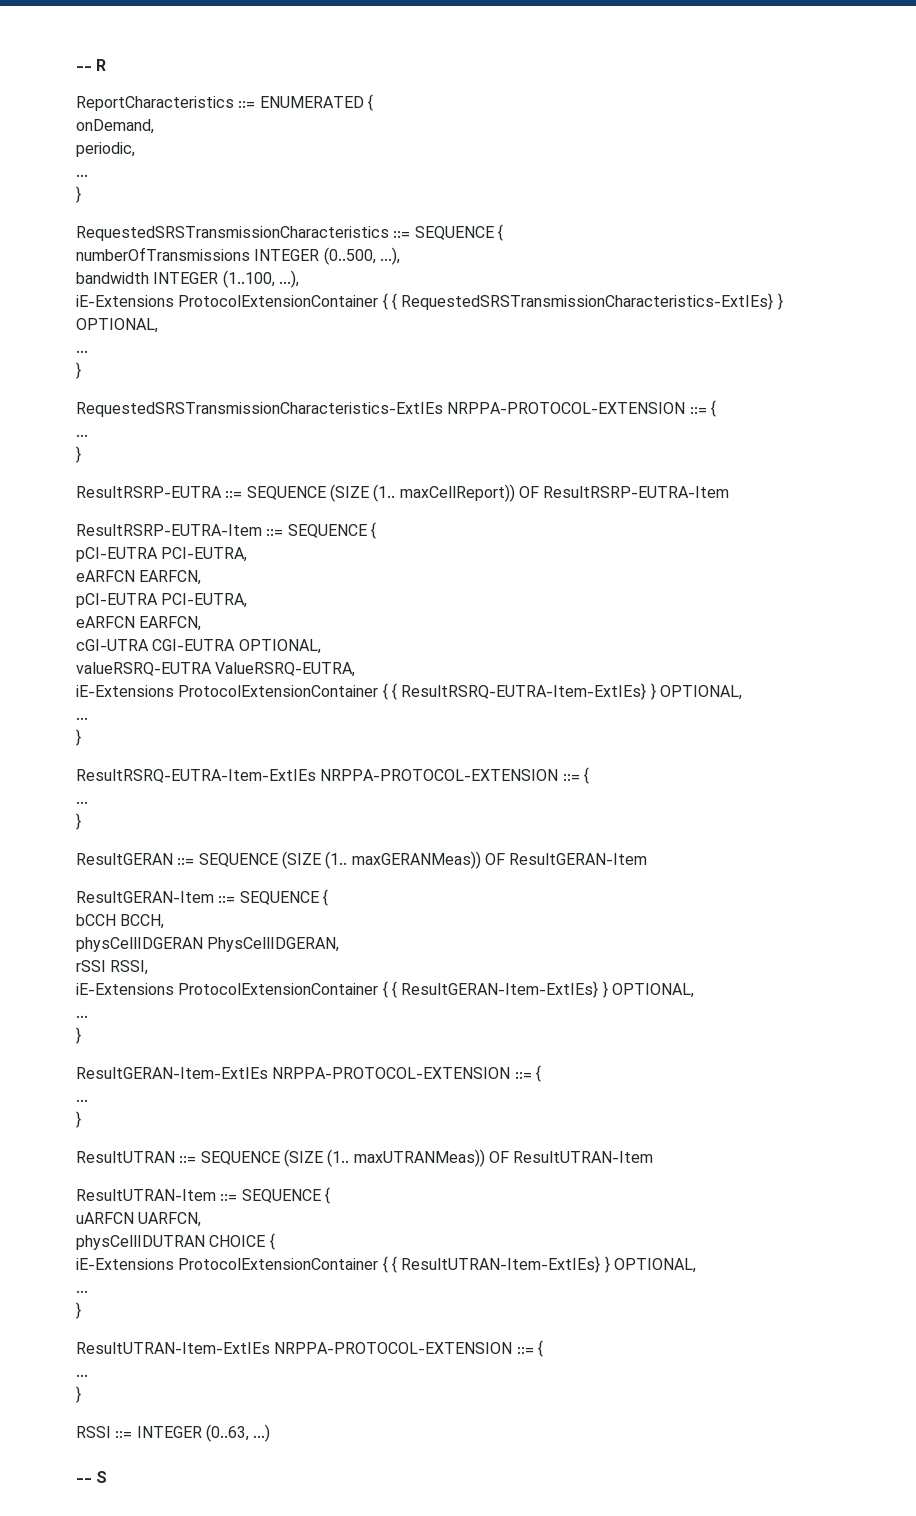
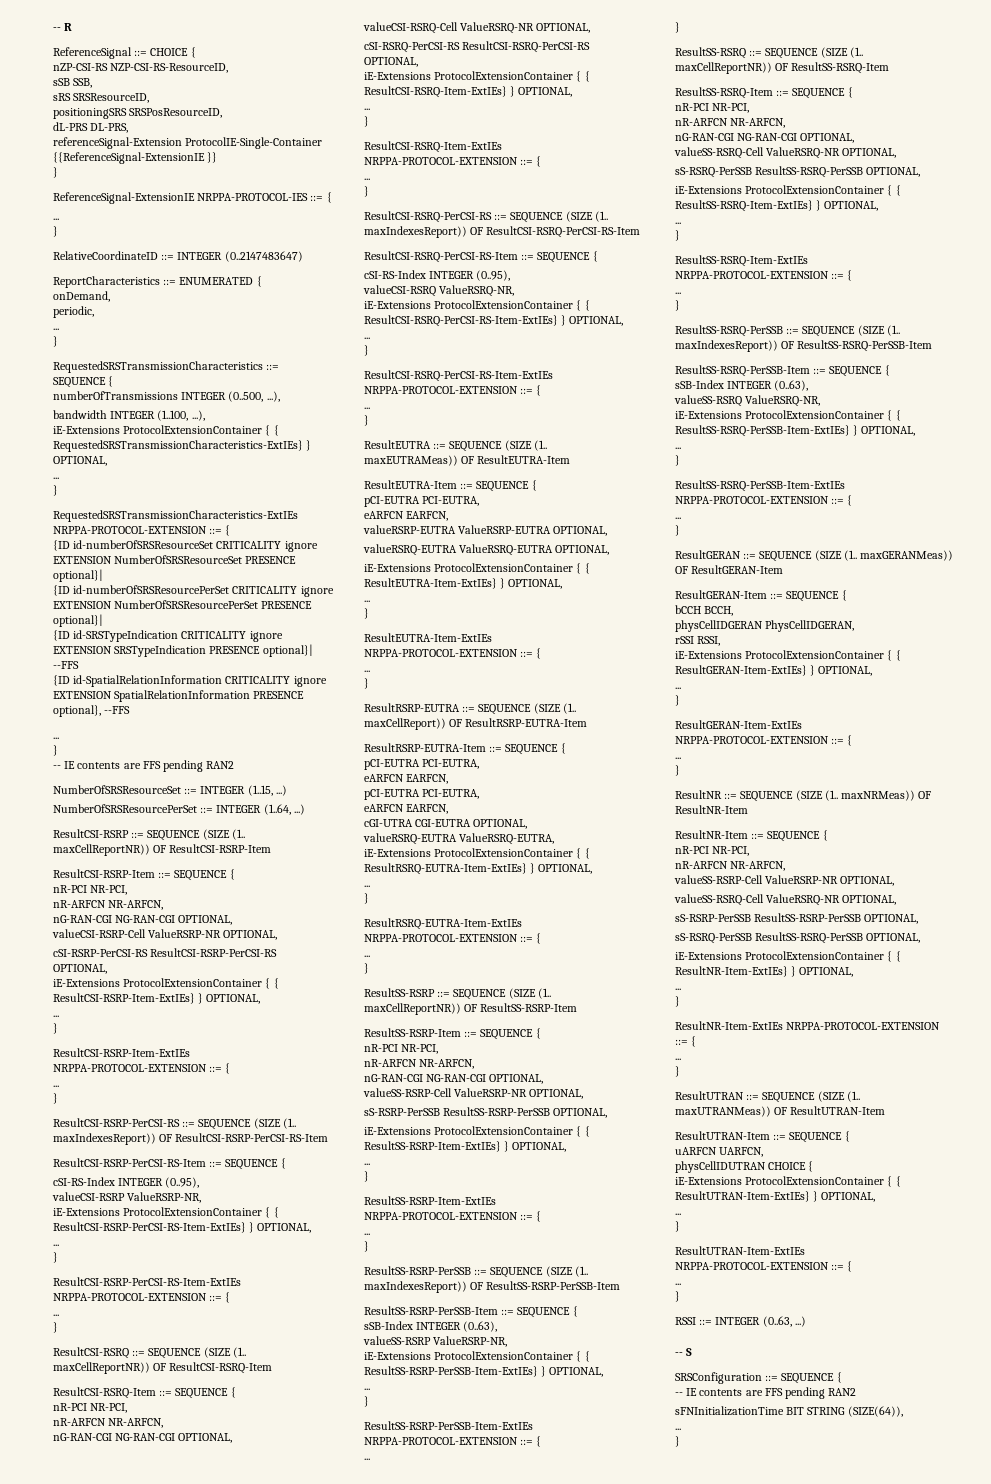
+ ReferenceSignal ::= CHOICE {
+ nZP-CSI-RS NZP-CSI-RS-ResourceID,
+ sSB SSB,
+ sRS SRSResourceID,
+ positioningSRS SRSPosResourceID,
+ dL-PRS DL-PRS,
+ referenceSignal-Extension ProtocolIE-Single-Container {{ReferenceSignal-ExtensionIE }}
+ }
+ ReferenceSignal-ExtensionIE NRPPA-PROTOCOL-IES ::= {
+ ...
+ }
+ RelativeCoordinateID ::= INTEGER (0..2147483647)
+ {ID id-numberOfSRSResourceSet CRITICALITY ignore EXTENSION NumberOfSRSResourceSet PRESENCE optional}|
+ {ID id-numberOfSRSResourcePerSet CRITICALITY ignore EXTENSION NumberOfSRSResourcePerSet PRESENCE optional}|
+ {ID id-SRSTypeIndication CRITICALITY ignore EXTENSION SRSTypeIndication PRESENCE optional}| --FFS
+ {ID id-SpatialRelationInformation CRITICALITY ignore EXTENSION SpatialRelationInformation PRESENCE optional}, --FFS
+ ...
+ }
+ -- IE contents are FFS pending RAN2
+ NumberOfSRSResourceSet ::= INTEGER (1..15, ...)
+ NumberOfSRSResourcePerSet ::= INTEGER (1..64, ...)
+ ResultCSI-RSRP ::= SEQUENCE (SIZE (1.. maxCellReportNR)) OF ResultCSI-RSRP-Item
+ ResultCSI-RSRP-Item ::= SEQUENCE {
+ nR-PCI NR-PCI,
+ nR-ARFCN NR-ARFCN,
+ nG-RAN-CGI NG-RAN-CGI OPTIONAL,
+ valueCSI-RSRP-Cell ValueRSRP-NR OPTIONAL,
+ cSI-RSRP-PerCSI-RS ResultCSI-RSRP-PerCSI-RS OPTIONAL,
+ iE-Extensions ProtocolExtensionContainer { { ResultCSI-RSRP-Item-ExtIEs} } OPTIONAL,
+ ...
+ }
+ ResultCSI-RSRP-Item-ExtIEs NRPPA-PROTOCOL-EXTENSION ::= {
+ ...
+ }
+ ResultCSI-RSRP-PerCSI-RS ::= SEQUENCE (SIZE (1.. maxIndexesReport)) OF ResultCSI-RSRP-PerCSI-RS-Item
+ ResultCSI-RSRP-PerCSI-RS-Item ::= SEQUENCE {
+ cSI-RS-Index INTEGER (0..95),
+ valueCSI-RSRP ValueRSRP-NR,
+ iE-Extensions ProtocolExtensionContainer { { ResultCSI-RSRP-PerCSI-RS-Item-ExtIEs} } OPTIONAL,
+ ...
+ }
+ ResultCSI-RSRP-PerCSI-RS-Item-ExtIEs NRPPA-PROTOCOL-EXTENSION ::= {
+ ...
+ }
+ ResultCSI-RSRQ ::= SEQUENCE (SIZE (1.. maxCellReportNR)) OF ResultCSI-RSRQ-Item
+ ResultCSI-RSRQ-Item ::= SEQUENCE {
+ nR-PCI NR-PCI,
+ nR-ARFCN NR-ARFCN,
+ nG-RAN-CGI NG-RAN-CGI OPTIONAL,
+ valueCSI-RSRQ-Cell ValueRSRQ-NR OPTIONAL,
+ cSI-RSRQ-PerCSI-RS ResultCSI-RSRQ-PerCSI-RS OPTIONAL,
+ iE-Extensions ProtocolExtensionContainer { { ResultCSI-RSRQ-Item-ExtIEs} } OPTIONAL,
+ ...
+ }
+ ResultCSI-RSRQ-Item-ExtIEs NRPPA-PROTOCOL-EXTENSION ::= {
+ ...
+ }
+ ResultCSI-RSRQ-PerCSI-RS ::= SEQUENCE (SIZE (1.. maxIndexesReport)) OF ResultCSI-RSRQ-PerCSI-RS-Item
+ ResultCSI-RSRQ-PerCSI-RS-Item ::= SEQUENCE {
+ cSI-RS-Index INTEGER (0..95),
+ valueCSI-RSRQ ValueRSRQ-NR,
+ iE-Extensions ProtocolExtensionContainer { { ResultCSI-RSRQ-PerCSI-RS-Item-ExtIEs} } OPTIONAL,
+ ...
+ }
+ ResultCSI-RSRQ-PerCSI-RS-Item-ExtIEs NRPPA-PROTOCOL-EXTENSION ::= {
+ ...
+ }
+ ResultEUTRA ::= SEQUENCE (SIZE (1.. maxEUTRAMeas)) OF ResultEUTRA-Item
+ ResultEUTRA-Item ::= SEQUENCE {
+ pCI-EUTRA PCI-EUTRA,
+ eARFCN EARFCN,
+ valueRSRP-EUTRA ValueRSRP-EUTRA OPTIONAL,
+ valueRSRQ-EUTRA ValueRSRQ-EUTRA OPTIONAL,
+ iE-Extensions ProtocolExtensionContainer { { ResultEUTRA-Item-ExtIEs} } OPTIONAL,
+ ...
+ }
+ ResultEUTRA-Item-ExtIEs NRPPA-PROTOCOL-EXTENSION ::= {
+ ResultSS-RSRP ::= SEQUENCE (SIZE (1.. maxCellReportNR)) OF ResultSS-RSRP-Item
+ ResultSS-RSRP-Item ::= SEQUENCE {
+ nR-PCI NR-PCI,
+ nR-ARFCN NR-ARFCN,
+ nG-RAN-CGI NG-RAN-CGI OPTIONAL,
+ valueSS-RSRP-Cell ValueRSRP-NR OPTIONAL,
+ sS-RSRP-PerSSB ResultSS-RSRP-PerSSB OPTIONAL,
+ iE-Extensions ProtocolExtensionContainer { { ResultSS-RSRP-Item-ExtIEs} } OPTIONAL,
+ ...
+ }
+ ResultSS-RSRP-Item-ExtIEs NRPPA-PROTOCOL-EXTENSION ::= {
+ ...
+ }
+ ResultSS-RSRP-PerSSB ::= SEQUENCE (SIZE (1.. maxIndexesReport)) OF ResultSS-RSRP-PerSSB-Item
+ ResultSS-RSRP-PerSSB-Item ::= SEQUENCE {
+ sSB-Index INTEGER (0..63),
+ valueSS-RSRP ValueRSRP-NR,
+ iE-Extensions ProtocolExtensionContainer { { ResultSS-RSRP-PerSSB-Item-ExtIEs} } OPTIONAL,
+ ...
+ }
+ ResultSS-RSRP-PerSSB-Item-ExtIEs NRPPA-PROTOCOL-EXTENSION ::= {
+ ...
+ }
+ ResultSS-RSRQ ::= SEQUENCE (SIZE (1.. maxCellReportNR)) OF ResultSS-RSRQ-Item
+ ResultSS-RSRQ-Item ::= SEQUENCE {
+ nR-PCI NR-PCI,
+ nR-ARFCN NR-ARFCN,
+ nG-RAN-CGI NG-RAN-CGI OPTIONAL,
+ valueSS-RSRQ-Cell ValueRSRQ-NR OPTIONAL,
+ sS-RSRQ-PerSSB ResultSS-RSRQ-PerSSB OPTIONAL,
+ iE-Extensions ProtocolExtensionContainer { { ResultSS-RSRQ-Item-ExtIEs} } OPTIONAL,
+ ...
+ }
+ ResultSS-RSRQ-Item-ExtIEs NRPPA-PROTOCOL-EXTENSION ::= {
+ ...
+ }
+ ResultSS-RSRQ-PerSSB ::= SEQUENCE (SIZE (1.. maxIndexesReport)) OF ResultSS-RSRQ-PerSSB-Item
+ ResultSS-RSRQ-PerSSB-Item ::= SEQUENCE {
+ sSB-Index INTEGER (0..63),
+ valueSS-RSRQ ValueRSRQ-NR,
+ iE-Extensions ProtocolExtensionContainer { { ResultSS-RSRQ-PerSSB-Item-ExtIEs} } OPTIONAL,
+ ...
+ }
+ ResultSS-RSRQ-PerSSB-Item-ExtIEs NRPPA-PROTOCOL-EXTENSION ::= {
+ ...
+ }
+ ResultNR ::= SEQUENCE (SIZE (1.. maxNRMeas)) OF ResultNR-Item
+ ResultNR-Item ::= SEQUENCE {
+ nR-PCI NR-PCI,
+ nR-ARFCN NR-ARFCN,
+ valueSS-RSRP-Cell ValueRSRP-NR OPTIONAL,
+ valueSS-RSRQ-Cell ValueRSRQ-NR OPTIONAL,
+ sS-RSRP-PerSSB ResultSS-RSRP-PerSSB OPTIONAL,
+ sS-RSRQ-PerSSB ResultSS-RSRQ-PerSSB OPTIONAL,
+ iE-Extensions ProtocolExtensionContainer { { ResultNR-Item-ExtIEs} } OPTIONAL,
+ ...
+ }
+ ResultNR-Item-ExtIEs NRPPA-PROTOCOL-EXTENSION ::= {
+ ...
+ }
+ SRSConfiguration ::= SEQUENCE {
+ -- IE contents are FFS pending RAN2
+ sFNInitializationTime BIT STRING (SIZE(64)),
+ ...
+ }

